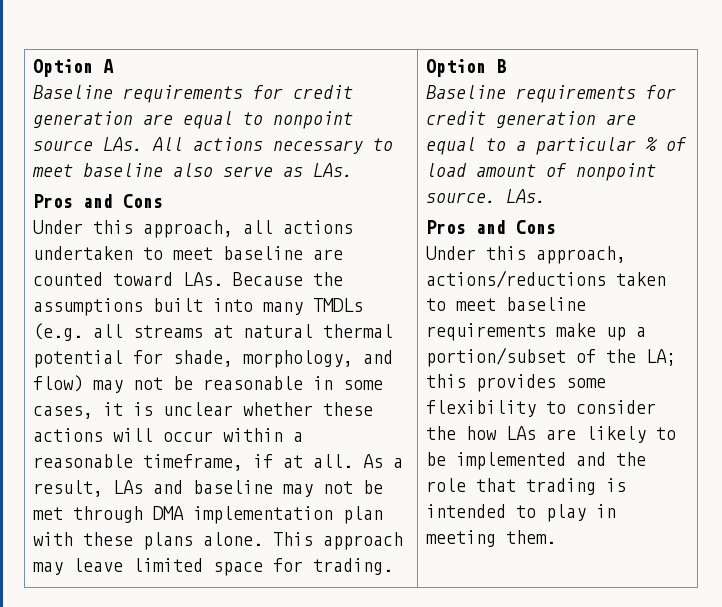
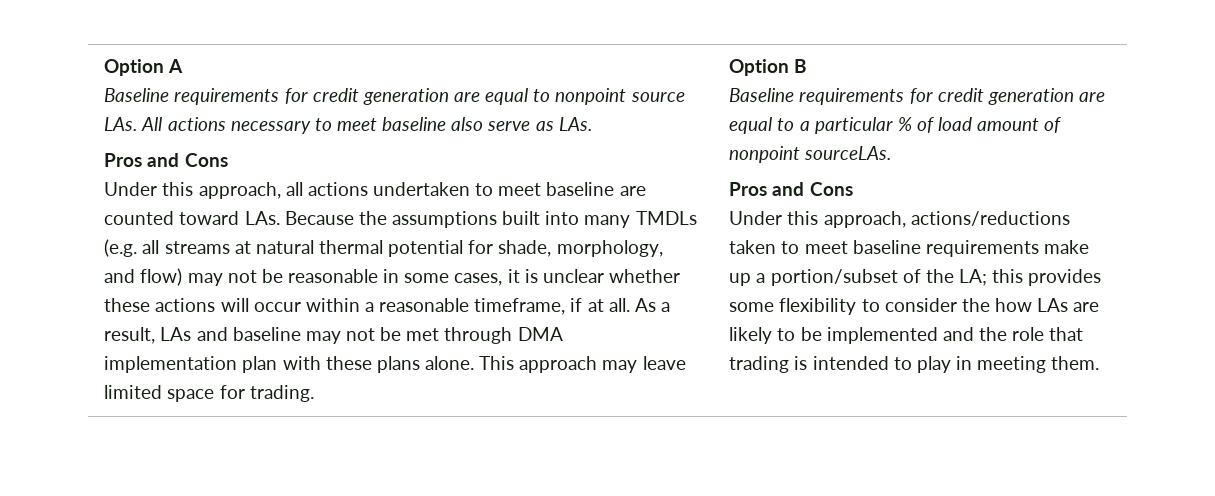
- Baseline requirements for credit generation are equal to a particular % of load amount of nonpoint source. LAs.
+ Baseline requirements for credit generation are equal to a particular % of load amount of nonpoint sourceLAs.

